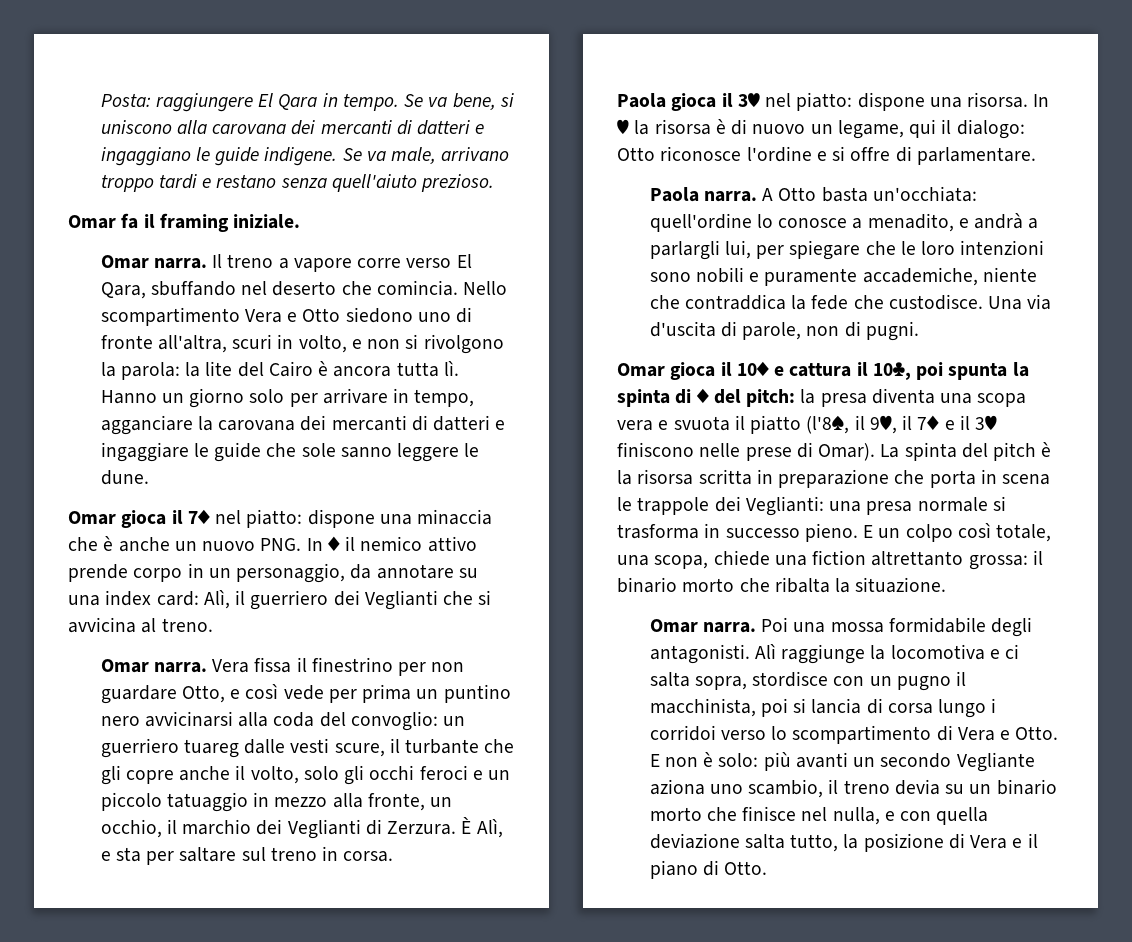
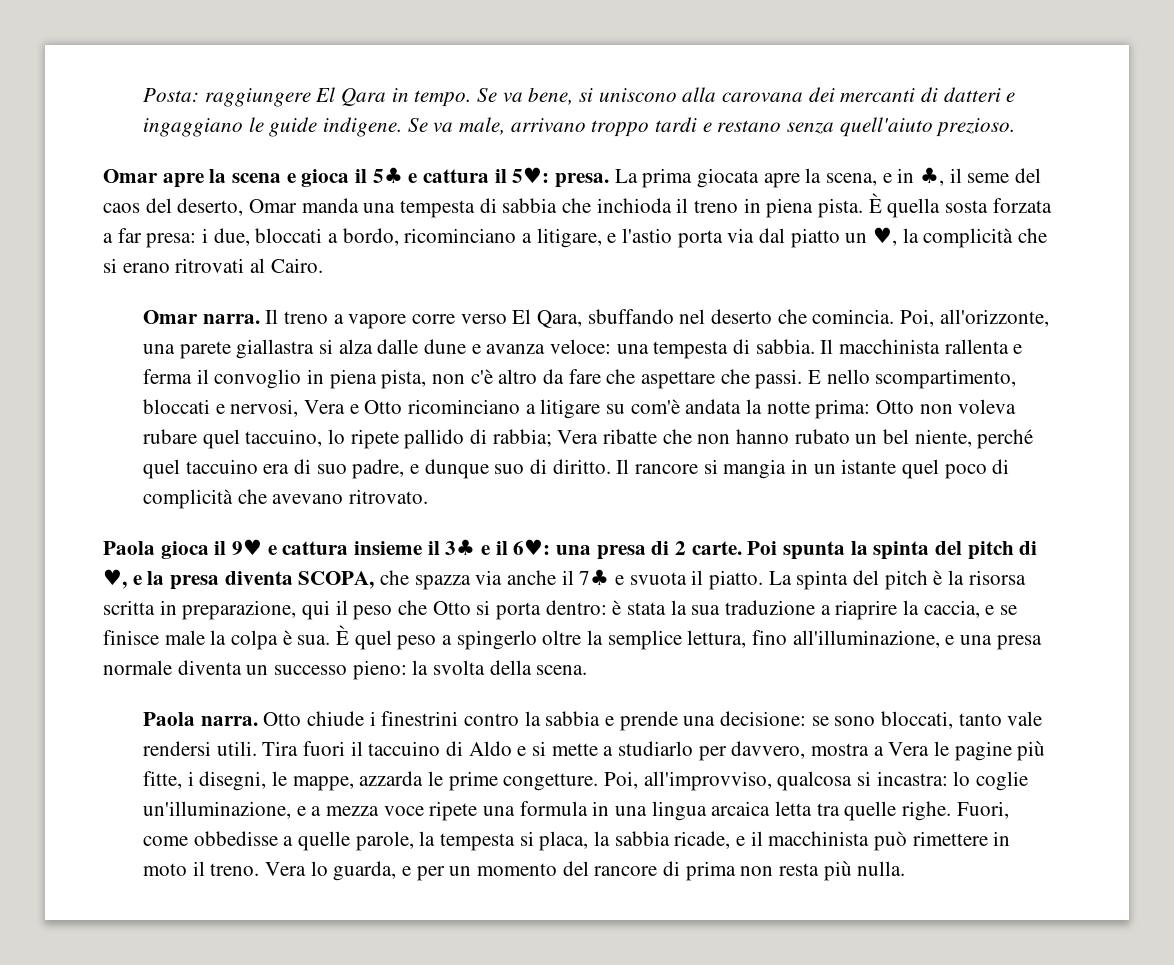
- Omar fa il framing iniziale.
+ Omar apre la scena e gioca il 5♣ e cattura il 5♥: presa. La prima giocata apre la scena, e in ♣, il seme del caos del deserto, Omar manda una tempesta di sabbia che inchioda il treno in piena pista. È quella sosta forzata a far presa: i due, bloccati a bordo, ricominciano a litigare, e l'astio porta via dal piatto un ♥, la complicità che si erano ritrovati al Cairo.
- Nello scompartimento Vera e Otto siedono uno di fronte all'altra, scuri in volto, e non si rivolgono la parola: la lite del Cairo è ancora tutta lì. Hanno un giorno solo per arrivare in tempo, agganciare la carovana dei mercanti di datteri e ingaggiare le guide che sole sanno leggere le dune.
- Omar gioca il 7♦ nel piatto: dispone una minaccia che è anche un nuovo PNG. In ♦ il nemico attivo prende corpo in un personaggio, da annotare su una index card: Alì, il guerriero dei Veglianti che si avvicina al treno.
- Omar narra. Vera fissa il finestrino per non guardare Otto, e così vede per prima un puntino nero avvicinarsi alla coda del convoglio: un guerriero tuareg dalle vesti scure, il turbante che gli copre anche il volto, solo gli occhi feroci e un piccolo tatuaggio in mezzo alla fronte, un occhio, il marchio dei Veglianti di Zerzura. È Alì, e sta per saltare sul treno in corsa.
- Paola gioca il 3♥ nel piatto: dispone una risorsa. In ♥ la risorsa è di nuovo un legame, qui il dialogo: Otto riconosce l'ordine e si offre di parlamentare.
- Paola narra. A Otto basta un'occhiata: quell'ordine lo conosce a menadito, e andrà a parlargli lui, per spiegare che le loro intenzioni sono nobili e puramente accademiche, niente che contraddica la fede che custodisce. Una via d'uscita di parole, non di pugni.
- Omar gioca il 10♦ e cattura il 10♣, poi spunta la spinta di ♦ del pitch: la presa diventa una scopa vera e svuota il piatto (l'8♠, il 9♥, il 7♦ e il 3♥ finiscono nelle prese di Omar).
+ Poi, all'orizzonte, una parete giallastra si alza dalle dune e avanza veloce: una tempesta di sabbia. Il macchinista rallenta e ferma il convoglio in piena pista, non c'è altro da fare che aspettare che passi. E nello scompartimento, bloccati e nervosi, Vera e Otto ricominciano a litigare su com'è andata la notte prima: Otto non voleva rubare quel taccuino, lo ripete pallido di rabbia; Vera ribatte che non hanno rubato un bel niente, perché quel taccuino era di suo padre, e dunque suo di diritto. Il rancore si mangia in un istante quel poco di complicità che avevano ritrovato.
+ Paola gioca il 9♥ e cattura insieme il 3♣ e il 6♥: una presa di 2 carte. Poi spunta la spinta del pitch di ♥, e la presa diventa SCOPA, che spazza via anche il 7♣ e svuota il piatto.
- La spinta del pitch è la risorsa scritta in preparazione che porta in scena le trappole dei Veglianti: una presa normale si trasforma in successo pieno. E un colpo così totale, una scopa, chiede una fiction altrettanto grossa: il binario morto che ribalta la situazione.
- Omar narra. Poi una mossa formidabile degli antagonisti. Alì raggiunge la locomotiva e ci salta sopra, stordisce con un pugno il macchinista, poi si lancia di corsa lungo i corridoi verso lo scompartimento di Vera e Otto. E non è solo: più avanti un secondo Vegliante aziona uno scambio, il treno devia su un binario morto che finisce nel nulla, e con quella deviazione salta tutto, la posizione di Vera e il piano di Otto.
+ La spinta del pitch è la risorsa scritta in preparazione, qui il peso che Otto si porta dentro: è stata la sua traduzione a riaprire la caccia, e se finisce male la colpa è sua. È quel peso a spingerlo oltre la semplice lettura, fino all'illuminazione, e una presa normale diventa un successo pieno: la svolta della scena.
+ Paola narra. Otto chiude i finestrini contro la sabbia e prende una decisione: se sono bloccati, tanto vale rendersi utili. Tira fuori il taccuino di Aldo e si mette a studiarlo per davvero, mostra a Vera le pagine più fitte, i disegni, le mappe, azzarda le prime congetture. Poi, all'improvviso, qualcosa si incastra: lo coglie un'illuminazione, e a mezza voce ripete una formula in una lingua arcaica letta tra quelle righe. Fuori, come obbedisse a quelle parole, la tempesta si placa, la sabbia ricade, e il macchinista può rimettere in moto il treno. Vera lo guarda, e per un momento del rancore di prima non resta più nulla.

